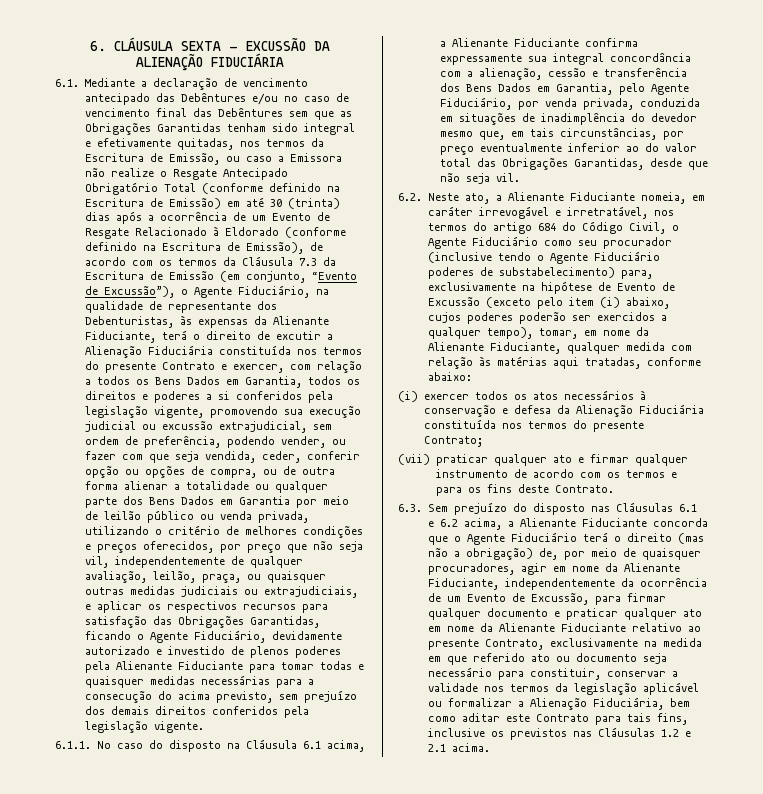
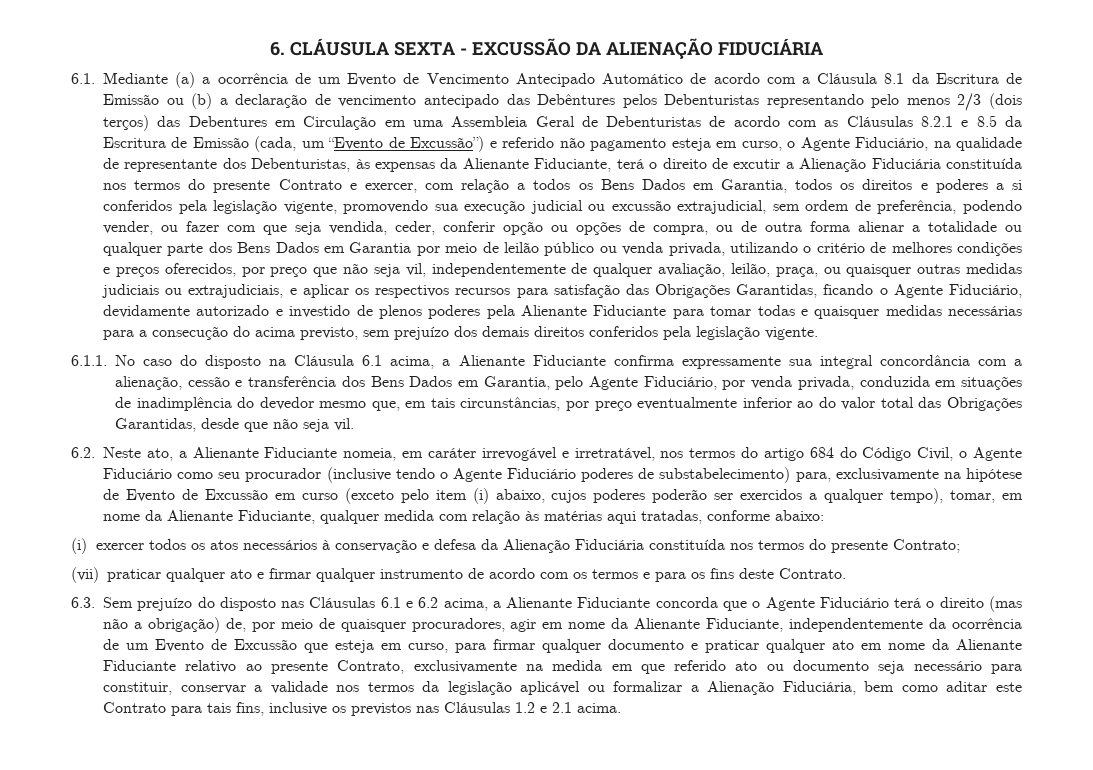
- 6.1. Mediante a declaração de vencimento antecipado das Debêntures e/ou no caso de vencimento final das Debêntures sem que as Obrigações Garantidas tenham sido integral e efetivamente quitadas, nos termos da Escritura de Emissão, ou caso a Emissora não realize o Resgate Antecipado Obrigatório Total (conforme definido na Escritura de Emissão) em até 30 (trinta) dias após a ocorrência de um Evento de Resgate Relacionado à Eldorado (conforme definido na Escritura de Emissão), de acordo com os termos da Cláusula 7.3 da Escritura de Emissão (em conjunto, “Evento de Excussão”), o Agente Fiduciário, na qualidade de representante dos Debenturistas, às expensas da Alienante Fiduciante, terá o direito de excutir a Alienação Fiduciária constituída nos termos do presente Contrato e exercer, com relação a todos os Bens Dados em Garantia, todos os direitos e poderes a si conferidos pela legislação vigente, promovendo sua execução judicial ou excussão extrajudicial, sem ordem de preferência, podendo vender, ou fazer com que seja vendida, ceder, conferir opção ou opções de compra, ou de outra forma alienar a totalidade ou qualquer parte dos Bens Dados em Garantia por meio de leilão público ou venda privada, utilizando o critério de melhores condições e preços oferecidos, por preço que não seja vil, independentemente de qualquer avaliação, leilão, praça, ou quaisquer outras medidas judiciais ou extrajudiciais, e aplicar os respectivos recursos para satisfação das Obrigações Garantidas, ficando o Agente Fiduciário, devidamente autorizado e investido de plenos poderes pela Alienante Fiduciante para tomar todas e quaisquer medidas necessárias para a consecução do acima previsto, sem prejuízo dos demais direitos conferidos pela legislação vigente.
+ 6.1. Mediante (a) a ocorrência de um Evento de Vencimento Antecipado Automático de acordo com a Cláusula 8.1 da Escritura de Emissão ou (b) a declaração de vencimento antecipado das Debêntures pelos Debenturistas representando pelo menos 2/3 (dois terços) das Debentures em Circulação em uma Assembleia Geral de Debenturistas de acordo com as Cláusulas 8.2.1 e 8.5 da Escritura de Emissão (cada, um “Evento de Excussão”) e referido não pagamento esteja em curso, o Agente Fiduciário, na qualidade de representante dos Debenturistas, às expensas da Alienante Fiduciante, terá o direito de excutir a Alienação Fiduciária constituída nos termos do presente Contrato e exercer, com relação a todos os Bens Dados em Garantia, todos os direitos e poderes a si conferidos pela legislação vigente, promovendo sua execução judicial ou excussão extrajudicial, sem ordem de preferência, podendo vender, ou fazer com que seja vendida, ceder, conferir opção ou opções de compra, ou de outra forma alienar a totalidade ou qualquer parte dos Bens Dados em Garantia por meio de leilão público ou venda privada, utilizando o critério de melhores condições e preços oferecidos, por preço que não seja vil, independentemente de qualquer avaliação, leilão, praça, ou quaisquer outras medidas judiciais ou extrajudiciais, e aplicar os respectivos recursos para satisfação das Obrigações Garantidas, ficando o Agente Fiduciário, devidamente autorizado e investido de plenos poderes pela Alienante Fiduciante para tomar todas e quaisquer medidas necessárias para a consecução do acima previsto, sem prejuízo dos demais direitos conferidos pela legislação vigente.
- 6.2. Neste ato, a Alienante Fiduciante nomeia, em caráter irrevogável e irretratável, nos termos do artigo 684 do Código Civil, o Agente Fiduciário como seu procurador (inclusive tendo o Agente Fiduciário poderes de substabelecimento) para, exclusivamente na hipótese de Evento de Excussão (exceto pelo item (i) abaixo, cujos poderes poderão ser exercidos a qualquer tempo), tomar, em nome da Alienante Fiduciante, qualquer medida com relação às matérias aqui tratadas, conforme abaixo:
+ 6.2. Neste ato, a Alienante Fiduciante nomeia, em caráter irrevogável e irretratável, nos termos do artigo 684 do Código Civil, o Agente Fiduciário como seu procurador (inclusive tendo o Agente Fiduciário poderes de substabelecimento) para, exclusivamente na hipótese de Evento de Excussão em curso (exceto pelo item (i) abaixo, cujos poderes poderão ser exercidos a qualquer tempo), tomar, em nome da Alienante Fiduciante, qualquer medida com relação às matérias aqui tratadas, conforme abaixo:
- 6.3. Sem prejuízo do disposto nas Cláusulas 6.1 e 6.2 acima, a Alienante Fiduciante concorda que o Agente Fiduciário terá o direito (mas não a obrigação) de, por meio de quaisquer procuradores, agir em nome da Alienante Fiduciante, independentemente da ocorrência de um Evento de Excussão, para firmar qualquer documento e praticar qualquer ato em nome da Alienante Fiduciante relativo ao presente Contrato, exclusivamente na medida em que referido ato ou documento seja necessário para constituir, conservar a validade nos termos da legislação aplicável ou formalizar a Alienação Fiduciária, bem como aditar este Contrato para tais fins, inclusive os previstos nas Cláusulas 1.2 e 2.1 acima.
+ 6.3. Sem prejuízo do disposto nas Cláusulas 6.1 e 6.2 acima, a Alienante Fiduciante concorda que o Agente Fiduciário terá o direito (mas não a obrigação) de, por meio de quaisquer procuradores, agir em nome da Alienante Fiduciante, independentemente da ocorrência de um Evento de Excussão que esteja em curso, para firmar qualquer documento e praticar qualquer ato em nome da Alienante Fiduciante relativo ao presente Contrato, exclusivamente na medida em que referido ato ou documento seja necessário para constituir, conservar a validade nos termos da legislação aplicável ou formalizar a Alienação Fiduciária, bem como aditar este Contrato para tais fins, inclusive os previstos nas Cláusulas 1.2 e 2.1 acima.

